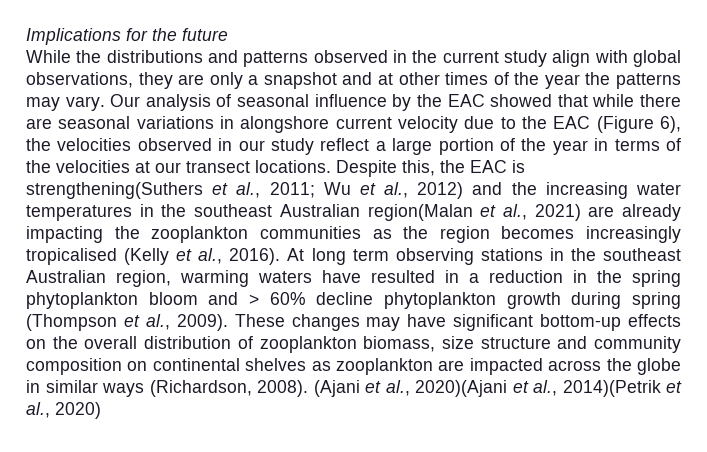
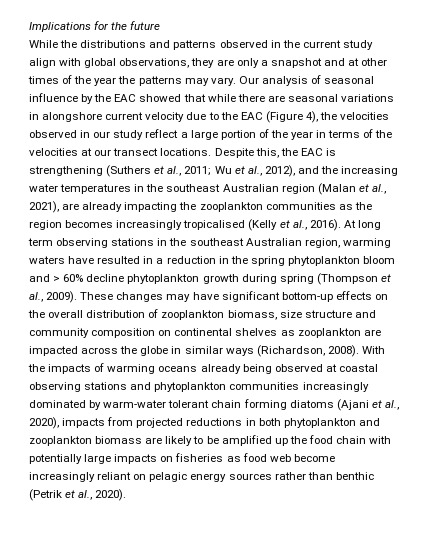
- Our analysis of seasonal influence by the EAC showed that while there are seasonal variations in alongshore current velocity due to the EAC (Figure 6), the velocities observed in our study reflect a large portion of the year in terms of the velocities at our transect locations.
+ Our analysis of seasonal influence by the EAC showed that while there are seasonal variations in alongshore current velocity due to the EAC (Figure 4), the velocities observed in our study reflect a large portion of the year in terms of the velocities at our transect locations.
- Despite this, the EAC is strengthening(Suthers et al., 2011; Wu et al., 2012) and the increasing water temperatures in the southeast Australian region(Malan et al., 2021) are already impacting the zooplankton communities as the region becomes increasingly tropicalised (Kelly et al., 2016).
+ Despite this, the EAC is strengthening (Suthers et al., 2011; Wu et al., 2012), and the increasing water temperatures in the southeast Australian region (Malan et al., 2021), are already impacting the zooplankton communities as the region becomes increasingly tropicalised (Kelly et al., 2016).
- (Ajani et al., 2020)(Ajani et al., 2014)(Petrik et al., 2020)
+ With the impacts of warming oceans already being observed at coastal observing stations and phytoplankton communities increasingly dominated by warm-water tolerant chain forming diatoms (Ajani et al., 2020), impacts from projected reductions in both phytoplankton and zooplankton biomass are likely to be amplified up the food chain with potentially large impacts on fisheries as food web become increasingly reliant on pelagic energy sources rather than benthic (Petrik et al., 2020).

